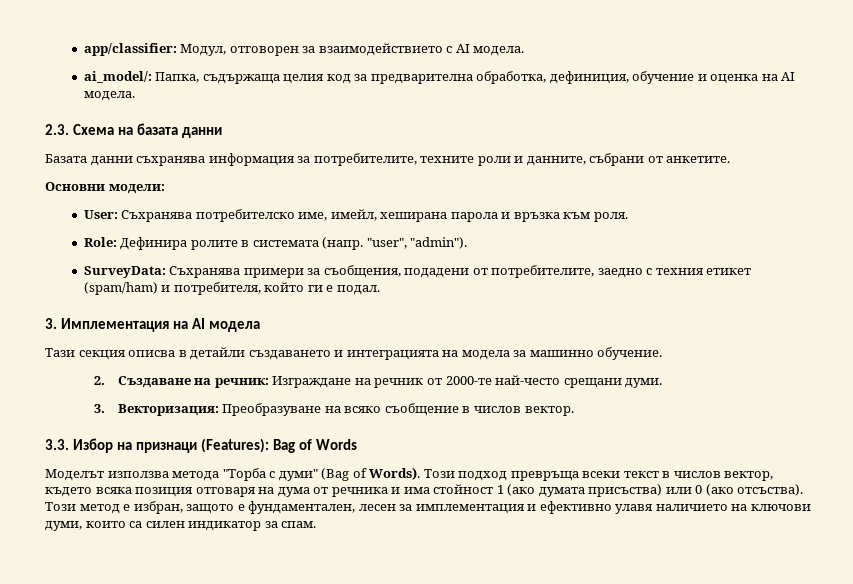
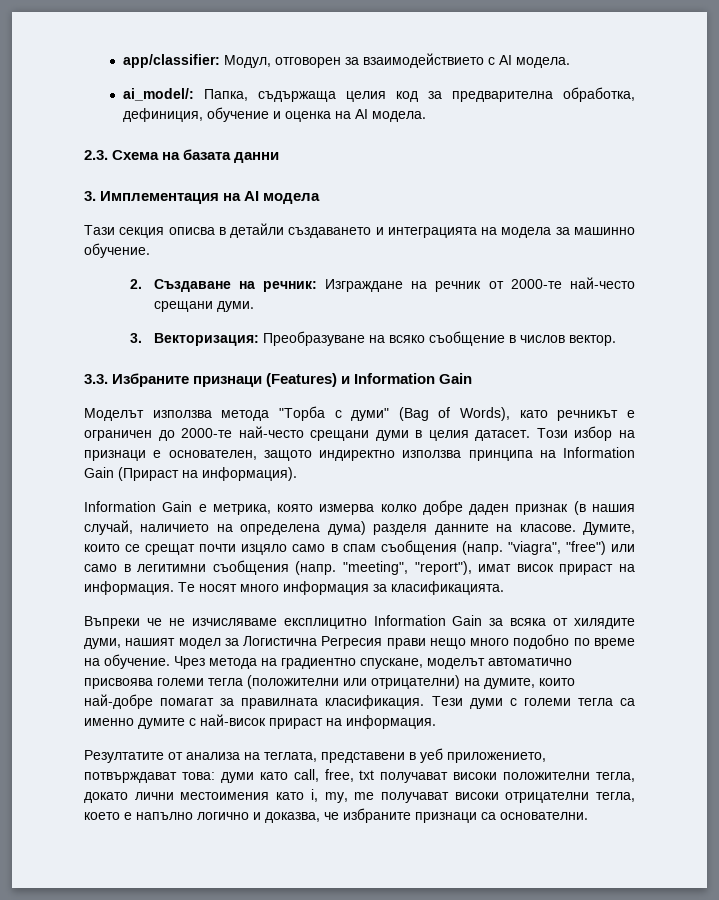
- Базата данни съхранява информация за потребителите, техните роли и данните, събрани от анкетите.
- Основни модели:
- User: Съхранява потребителско име, имейл, хеширана парола и връзка към роля.
- Role: Дефинира ролите в системата (напр. "user", "admin").
- SurveyData: Съхранява примери за съобщения, подадени от потребителите, заедно с техния етикет (spam/ham) и потребителя, който ги е подал.
- 3.3. Избор на признаци (Features): Bag of Words
+ 3.3. Избраните признаци (Features) и Information Gain
- Моделът използва метода "Торба с думи" (Bag of Words). Този подход превръща всеки текст в числов вектор, където всяка позиция отговаря на дума от речника и има стойност 1 (ако думата присъства) или 0 (ако отсъства). Този метод е избран, защото е фундаментален, лесен за имплементация и ефективно улавя наличието на ключови думи, които са силен индикатор за спам.
+ Моделът използва метода "Торба с думи" (Bag of Words), като речникът е ограничен до 2000-те най-често срещани думи в целия датасет. Този избор на признаци е основателен, защото индиректно използва принципа на Information Gain (Прираст на информация).
+ Information Gain е метрика, която измерва колко добре даден признак (в нашия случай, наличието на определена дума) разделя данните на класове. Думите, които се срещат почти изцяло само в спам съобщения (напр. "viagra", "free") или само в легитимни съобщения (напр. "meeting", "report"), имат висок прираст на информация. Те носят много информация за класификацията.
+ Въпреки че не изчисляваме експлицитно Information Gain за всяка от хилядите думи, нашият модел за Логистична Регресия прави нещо много подобно по време на обучение. Чрез метода на градиентно спускане, моделът автоматично присвоява големи тегла (положителни или отрицателни) на думите, които най-добре помагат за правилната класификация. Тези думи с големи тегла са именно думите с най-висок прираст на информация.
+ Резултатите от анализа на теглата, представени в уеб приложението, потвърждават това: думи като call, free, txt получават високи положителни тегла, докато лични местоимения като i, my, me получават високи отрицателни тегла, което е напълно логично и доказва, че избраните признаци са основателни.

